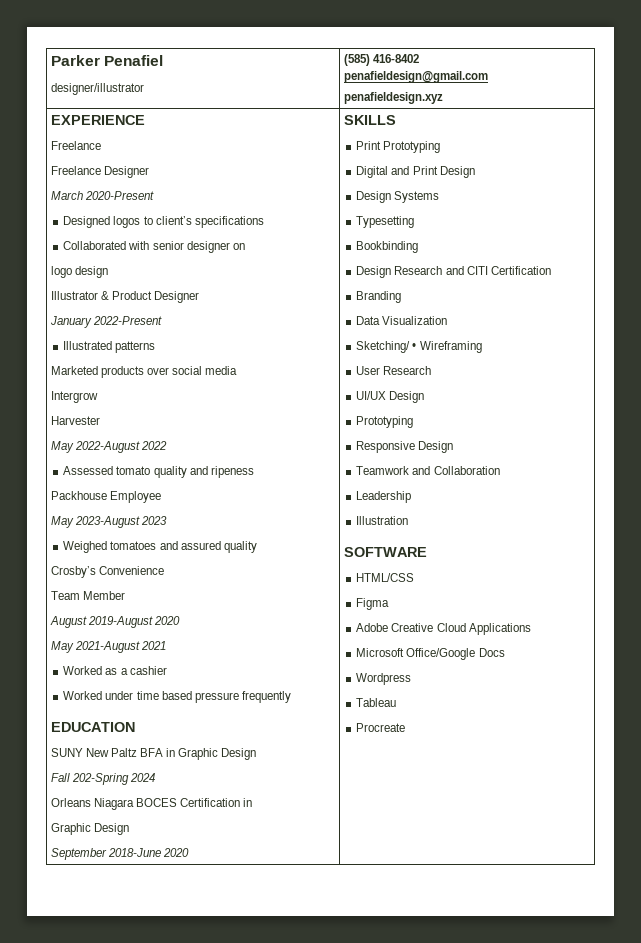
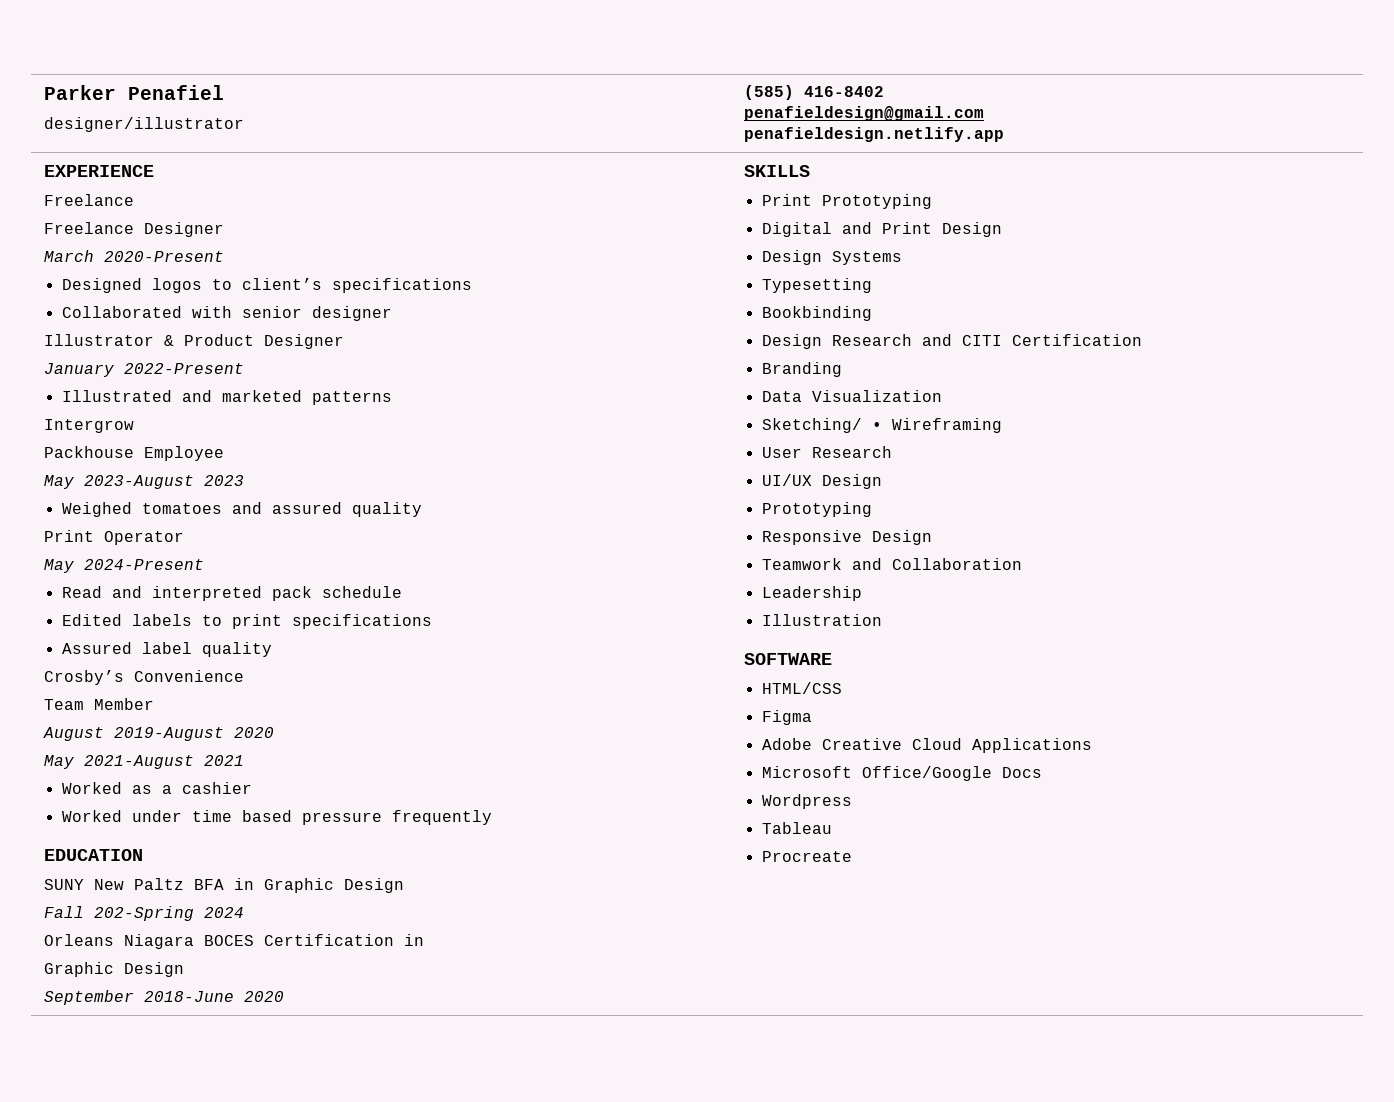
  Parker Penafiel
  designer/illustrator | (585) 416-8402
  penafieldesign@gmail.com
- penafieldesign.xyz
+ penafieldesign.netlify.app
- Collaborated with senior designer on
- logo design
+ Collaborated with senior designer
- Illustrated patterns
+ Illustrated and marketed patterns
- Marketed products over social media
  Intergrow
- Harvester
- May 2022-August 2022
- Assessed tomato quality and ripeness
+ Print Operator
+ May 2024-Present
+ Read and interpreted pack schedule
+ Edited labels to print specifications
+ Assured label quality

